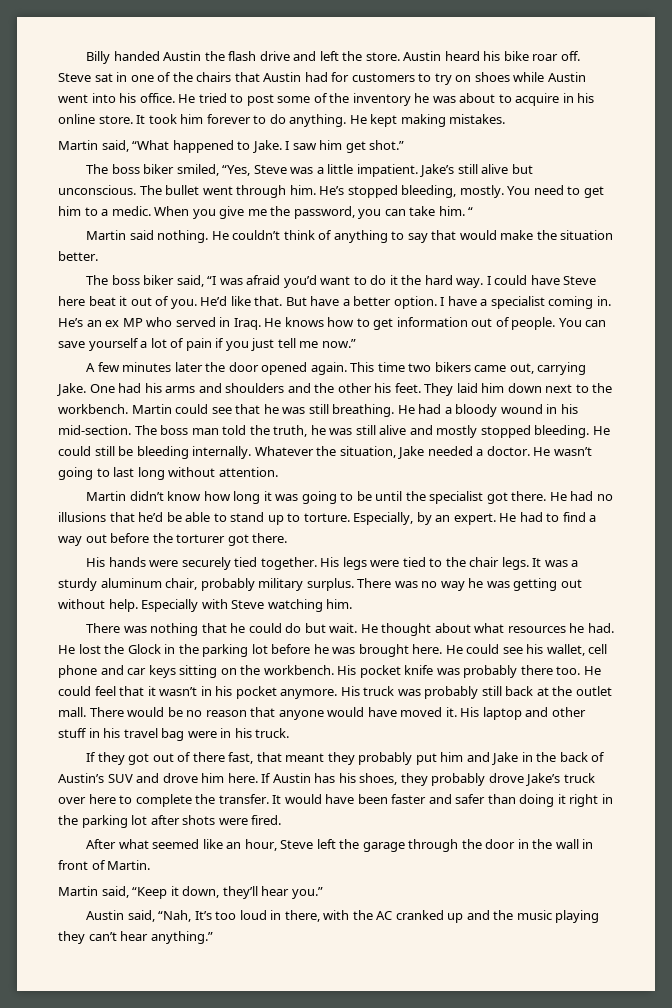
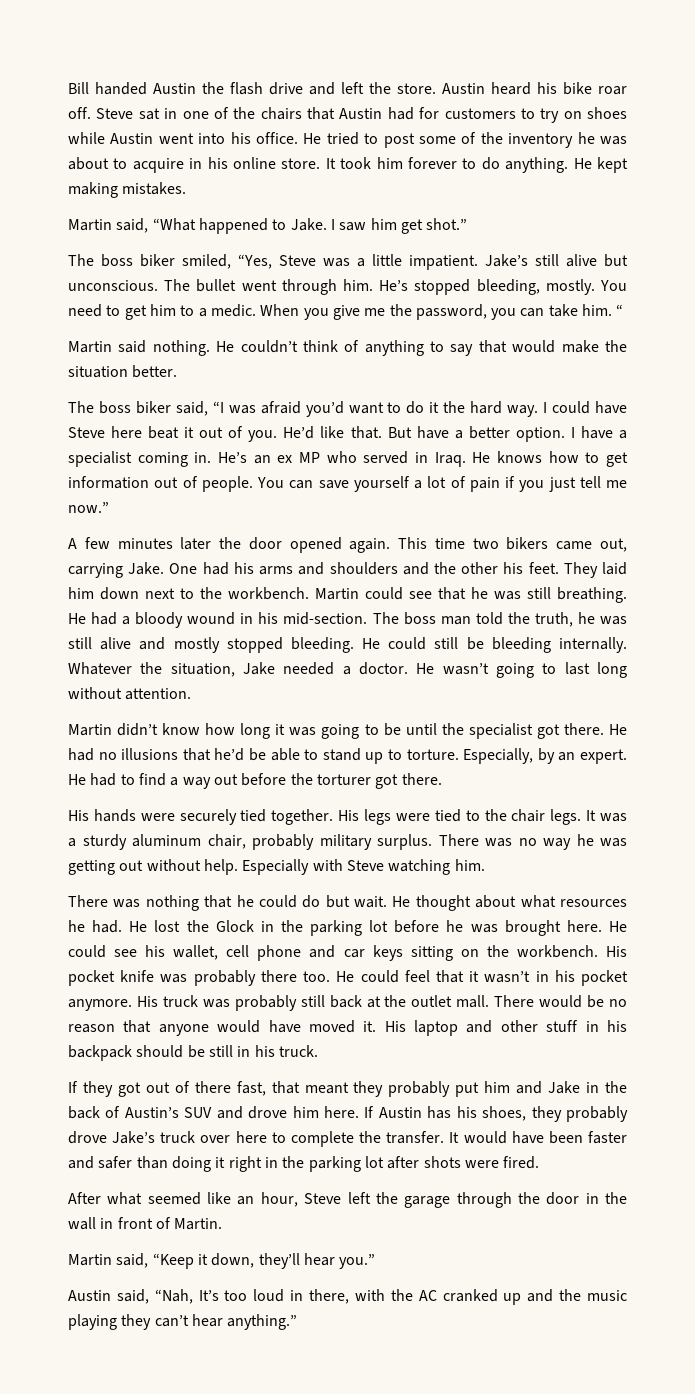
- Billy handed Austin the flash drive and left the store.
+ Bill handed Austin the flash drive and left the store.
- His laptop and other stuff in his travel bag were in his truck.
+ His laptop and other stuff in his backpack should be still in his truck.

